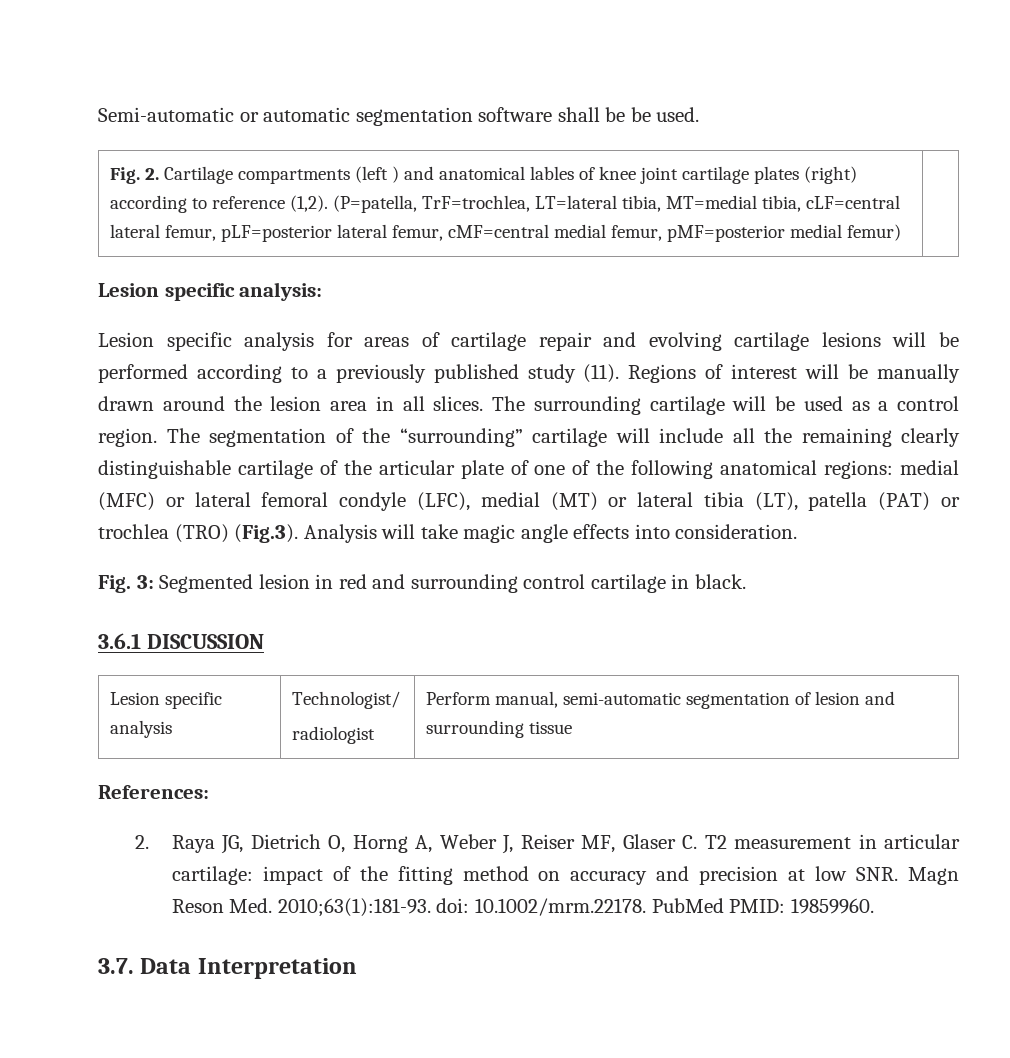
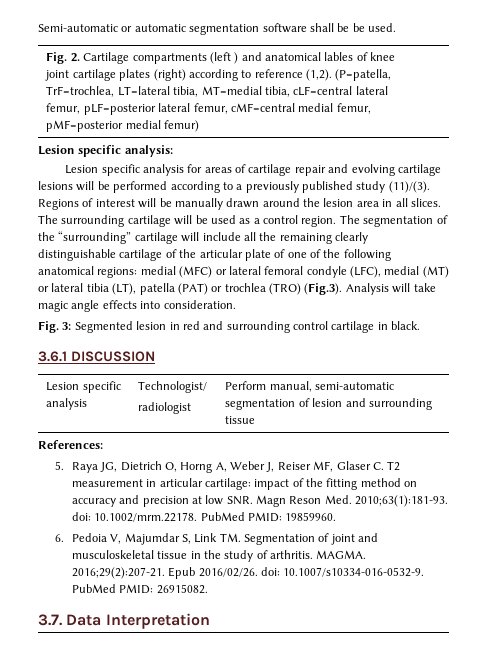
- Lesion specific analysis for areas of cartilage repair and evolving cartilage lesions will be performed according to a previously published study (11).
+ Lesion specific analysis for areas of cartilage repair and evolving cartilage lesions will be performed according to a previously published study (11)/(3).
- 2. Raya JG, Dietrich O, Horng A, Weber J, Reiser MF, Glaser C. T2 measurement in articular cartilage: impact of the fitting method on accuracy and precision at low SNR. Magn Reson Med. 2010;63(1):181-93. doi: 10.1002/mrm.22178. PubMed PMID: 19859960.
+ 5. Raya JG, Dietrich O, Horng A, Weber J, Reiser MF, Glaser C. T2 measurement in articular cartilage: impact of the fitting method on accuracy and precision at low SNR. Magn Reson Med. 2010;63(1):181-93. doi: 10.1002/mrm.22178. PubMed PMID: 19859960.
+ 6. Pedoia V, Majumdar S, Link TM. Segmentation of joint and musculoskeletal tissue in the study of arthritis. MAGMA. 2016;29(2):207-21. Epub 2016/02/26. doi: 10.1007/s10334-016-0532-9. PubMed PMID: 26915082.

